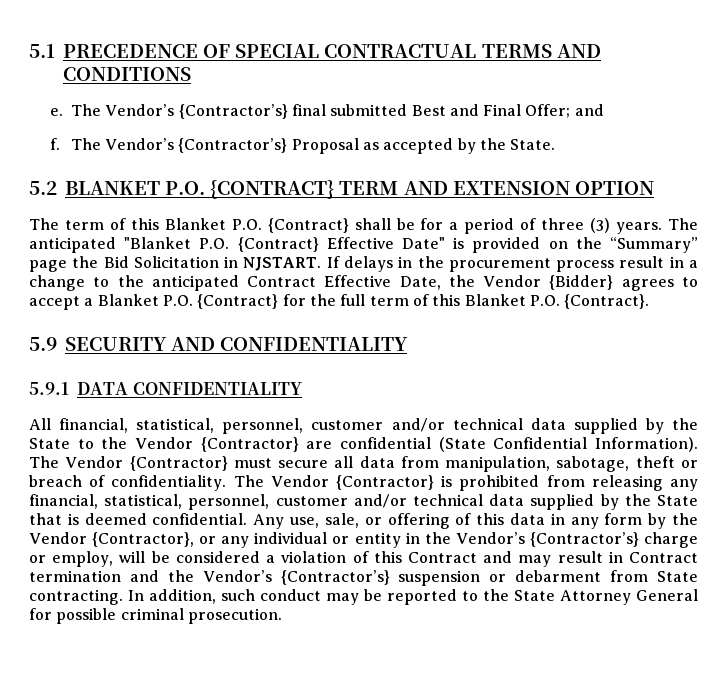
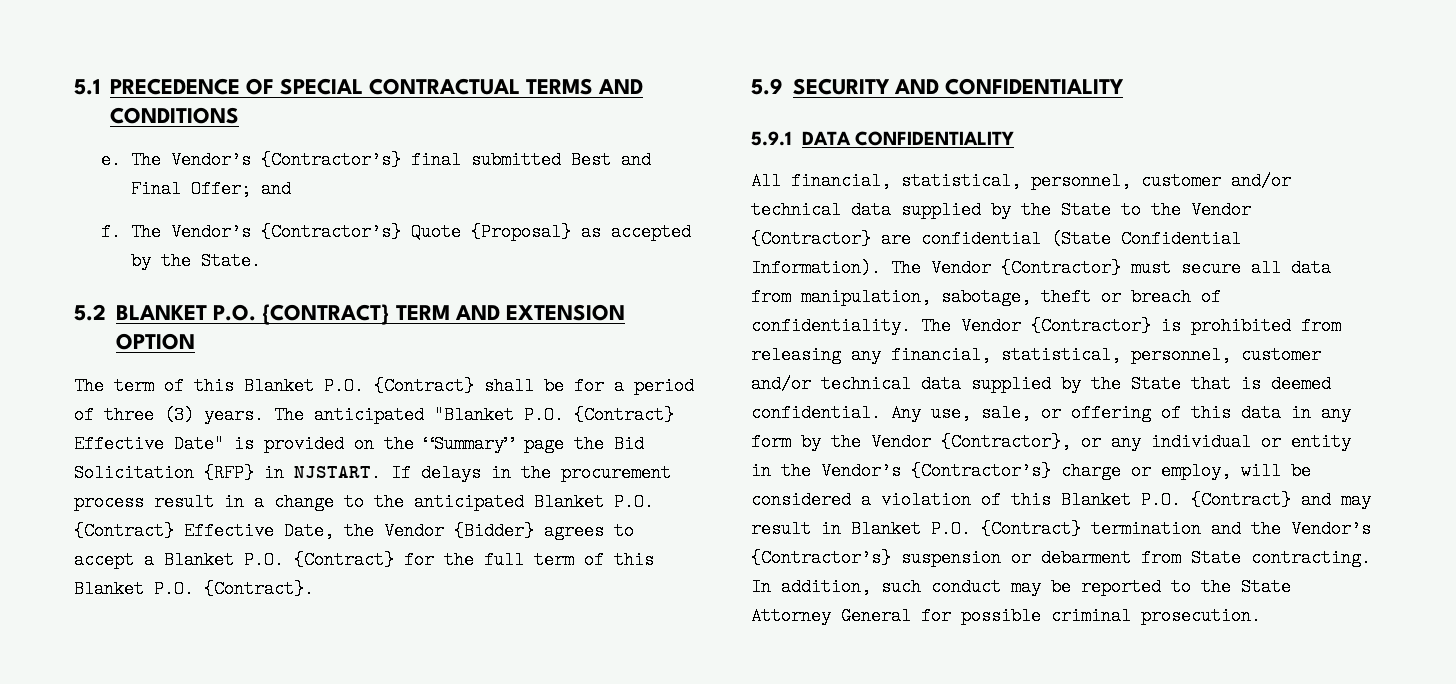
- The Vendor’s {Contractor’s} Proposal as accepted by the State.
+ The Vendor’s {Contractor’s} Quote {Proposal} as accepted by the State.
- The anticipated "Blanket P.O. {Contract} Effective Date" is provided on the “Summary” page the Bid Solicitation in NJSTART.
+ The anticipated "Blanket P.O. {Contract} Effective Date" is provided on the “Summary” page the Bid Solicitation {RFP} in NJSTART.
- If delays in the procurement process result in a change to the anticipated Contract Effective Date, the Vendor {Bidder} agrees to accept a Blanket P.O. {Contract} for the full term of this Blanket P.O. {Contract}.
+ If delays in the procurement process result in a change to the anticipated Blanket P.O. {Contract} Effective Date, the Vendor {Bidder} agrees to accept a Blanket P.O. {Contract} for the full term of this Blanket P.O. {Contract}.
- Any use, sale, or offering of this data in any form by the Vendor {Contractor}, or any individual or entity in the Vendor’s {Contractor’s} charge or employ, will be considered a violation of this Contract and may result in Contract termination and the Vendor’s {Contractor’s} suspension or debarment from State contracting.
+ Any use, sale, or offering of this data in any form by the Vendor {Contractor}, or any individual or entity in the Vendor’s {Contractor’s} charge or employ, will be considered a violation of this Blanket P.O. {Contract} and may result in Blanket P.O. {Contract} termination and the Vendor’s {Contractor’s} suspension or debarment from State contracting.

